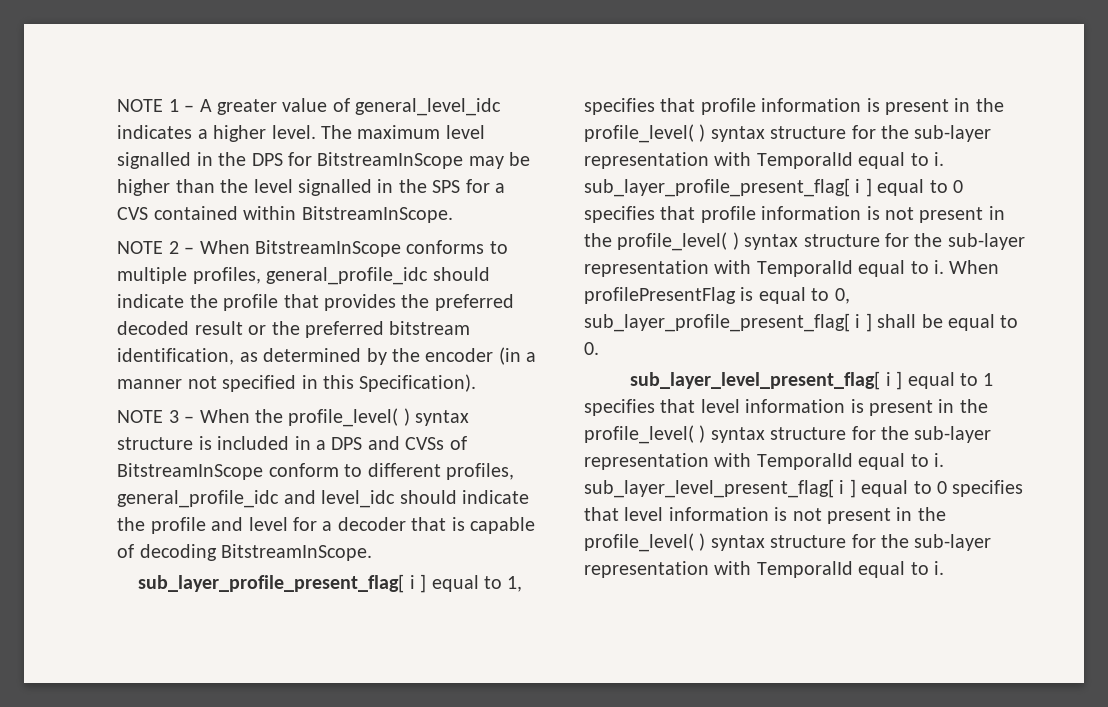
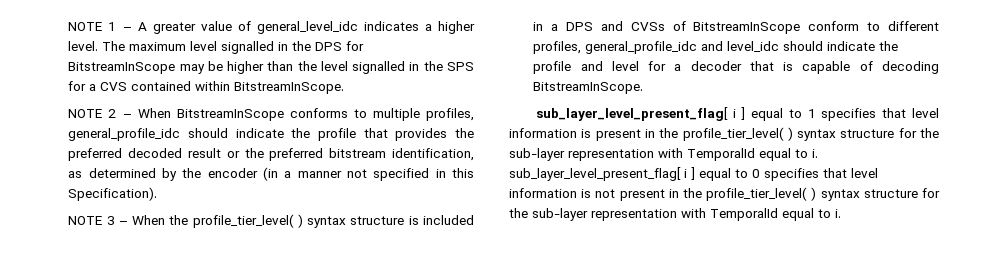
- NOTE 3 – When the profile_level( ) syntax structure is included in a DPS and CVSs of BitstreamInScope conform to different profiles, general_profile_idc and level_idc should indicate the profile and level for a decoder that is capable of decoding BitstreamInScope.
+ NOTE 3 – When the profile_tier_level( ) syntax structure is included in a DPS and CVSs of BitstreamInScope conform to different profiles, general_profile_idc and level_idc should indicate the profile and level for a decoder that is capable of decoding BitstreamInScope.
- sub_layer_profile_present_flag[ i ] equal to 1, specifies that profile information is present in the profile_level( ) syntax structure for the sub-layer representation with TemporalId equal to i. sub_layer_profile_present_flag[ i ] equal to 0 specifies that profile information is not present in the profile_level( ) syntax structure for the sub-layer representation with TemporalId equal to i. When profilePresentFlag is equal to 0, sub_layer_profile_present_flag[ i ] shall be equal to 0.
- sub_layer_level_present_flag[ i ] equal to 1 specifies that level information is present in the profile_level( ) syntax structure for the sub-layer representation with TemporalId equal to i. sub_layer_level_present_flag[ i ] equal to 0 specifies that level information is not present in the profile_level( ) syntax structure for the sub-layer representation with TemporalId equal to i.
+ sub_layer_level_present_flag[ i ] equal to 1 specifies that level information is present in the profile_tier_level( ) syntax structure for the sub-layer representation with TemporalId equal to i. sub_layer_level_present_flag[ i ] equal to 0 specifies that level information is not present in the profile_tier_level( ) syntax structure for the sub-layer representation with TemporalId equal to i.

